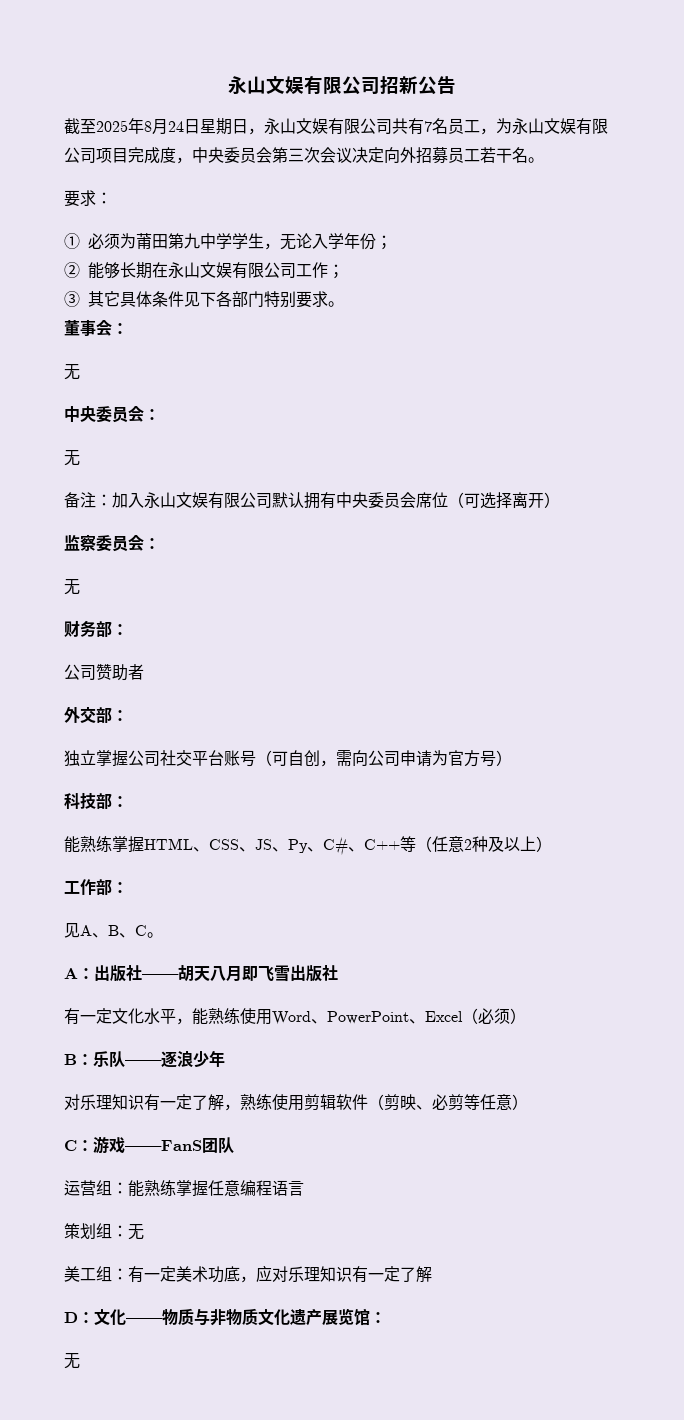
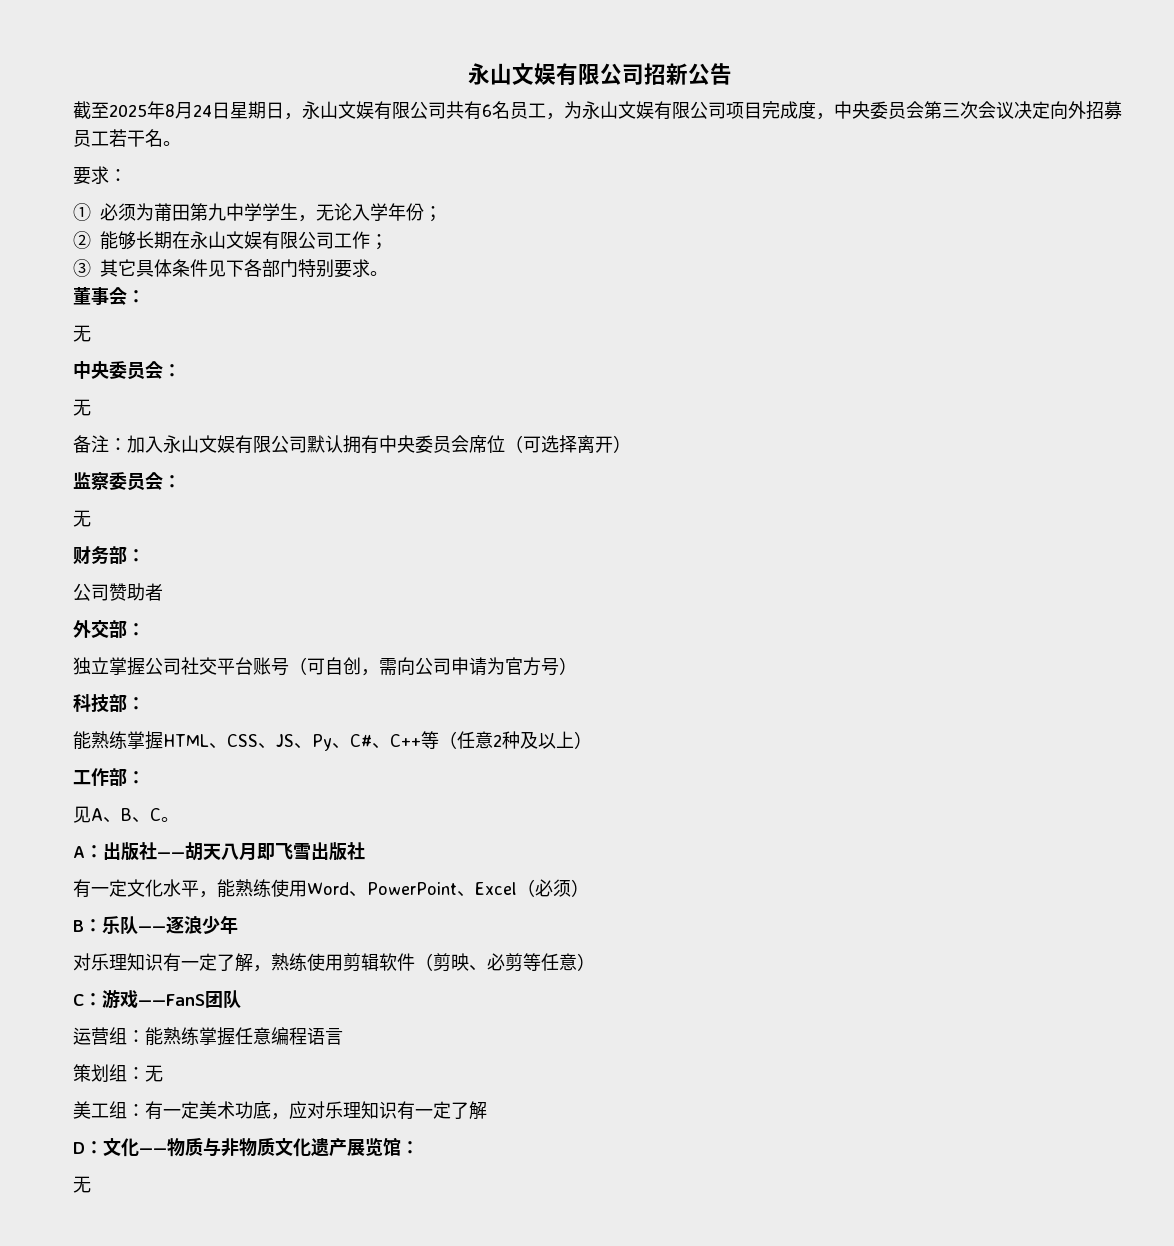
- 截至2025年8月24日星期日，永山文娱有限公司共有7名员工，为永山文娱有限公司项目完成度，中央委员会第三次会议决定向外招募员工若干名。
+ 截至2025年8月24日星期日，永山文娱有限公司共有6名员工，为永山文娱有限公司项目完成度，中央委员会第三次会议决定向外招募员工若干名。

